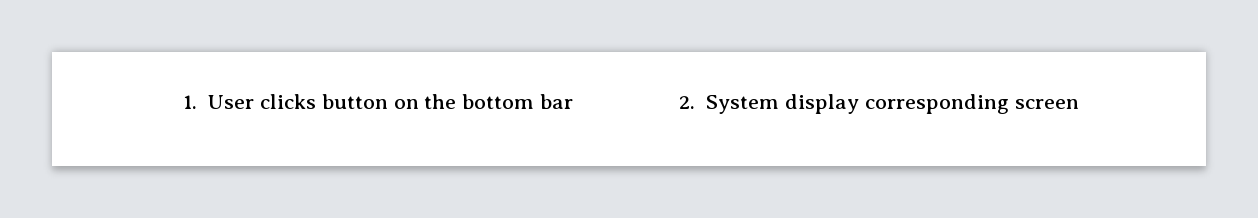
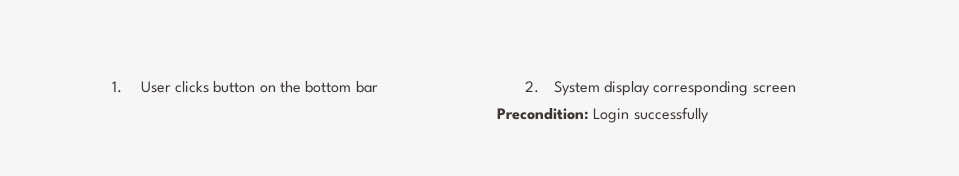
+ Precondition: Login successfully

